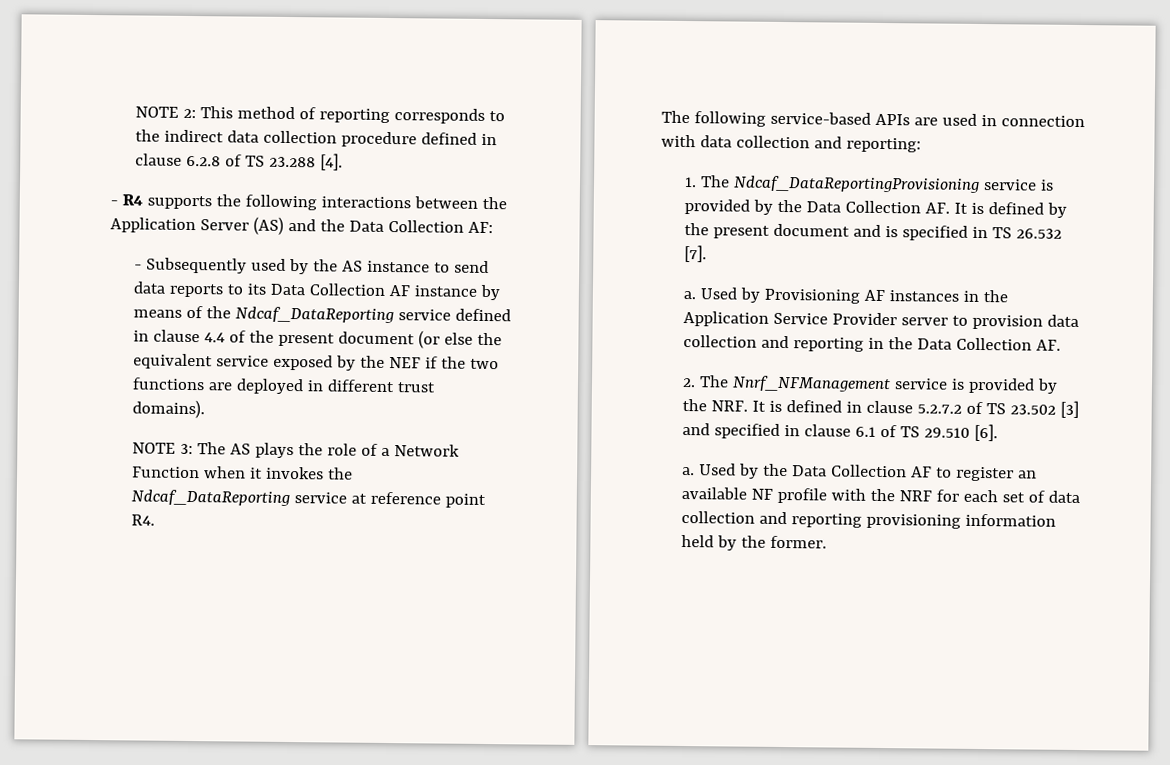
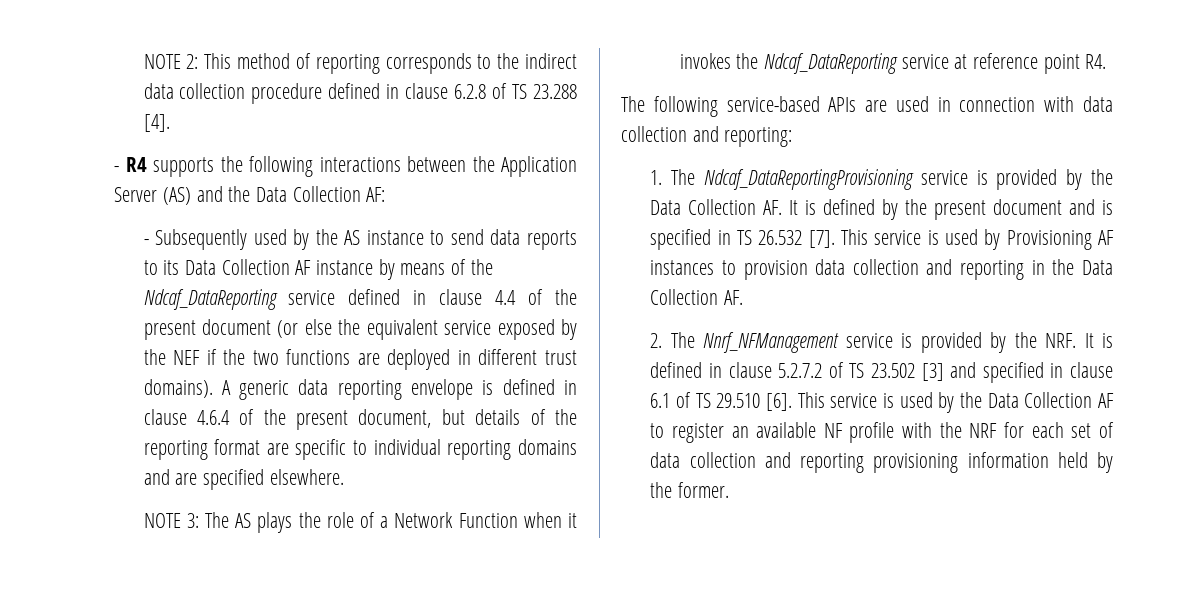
+ A generic data reporting envelope is defined in clause 4.6.4 of the present document, but details of the reporting format are specific to individual reporting domains and are specified elsewhere.
- 1. The Ndcaf_DataReportingProvisioning service is provided by the Data Collection AF. It is defined by the present document and is specified in TS 26.532 [7].
- a. Used by Provisioning AF instances in the Application Service Provider server to provision data collection and reporting in the Data Collection AF.
+ 1. The Ndcaf_DataReportingProvisioning service is provided by the Data Collection AF. It is defined by the present document and is specified in TS 26.532 [7]. This service is used by Provisioning AF instances to provision data collection and reporting in the Data Collection AF.
- 2. The Nnrf_NFManagement service is provided by the NRF. It is defined in clause 5.2.7.2 of TS 23.502 [3] and specified in clause 6.1 of TS 29.510 [6].
- a. Used by the Data Collection AF to register an available NF profile with the NRF for each set of data collection and reporting provisioning information held by the former.
+ 2. The Nnrf_NFManagement service is provided by the NRF. It is defined in clause 5.2.7.2 of TS 23.502 [3] and specified in clause 6.1 of TS 29.510 [6]. This service is used by the Data Collection AF to register an available NF profile with the NRF for each set of data collection and reporting provisioning information held by the former.

